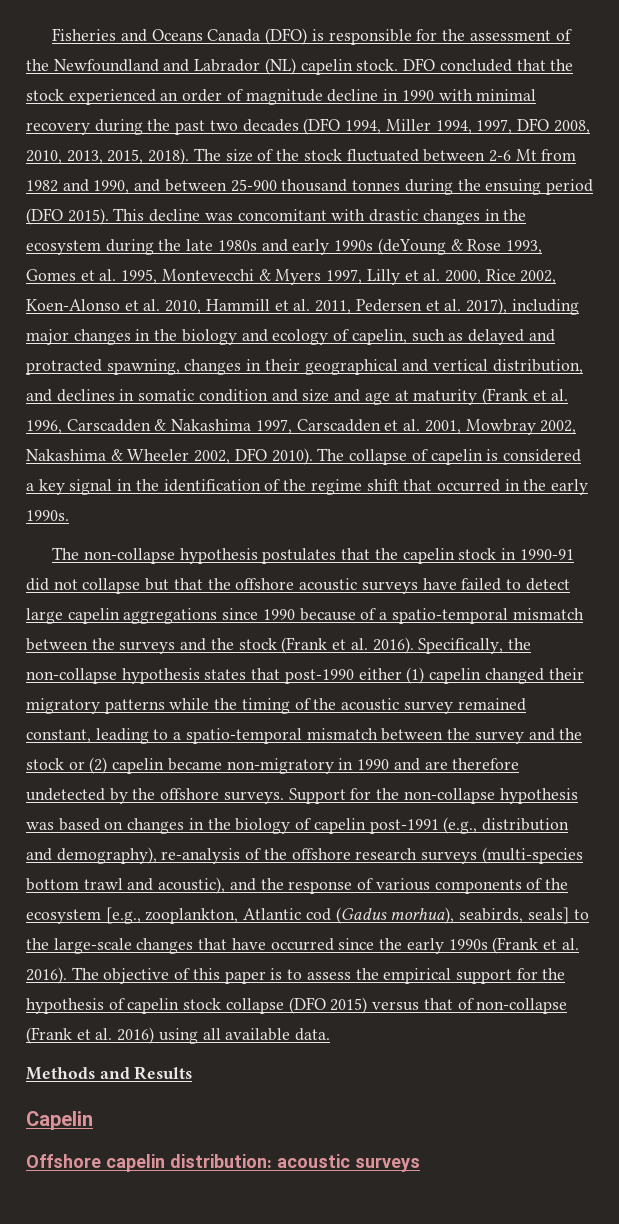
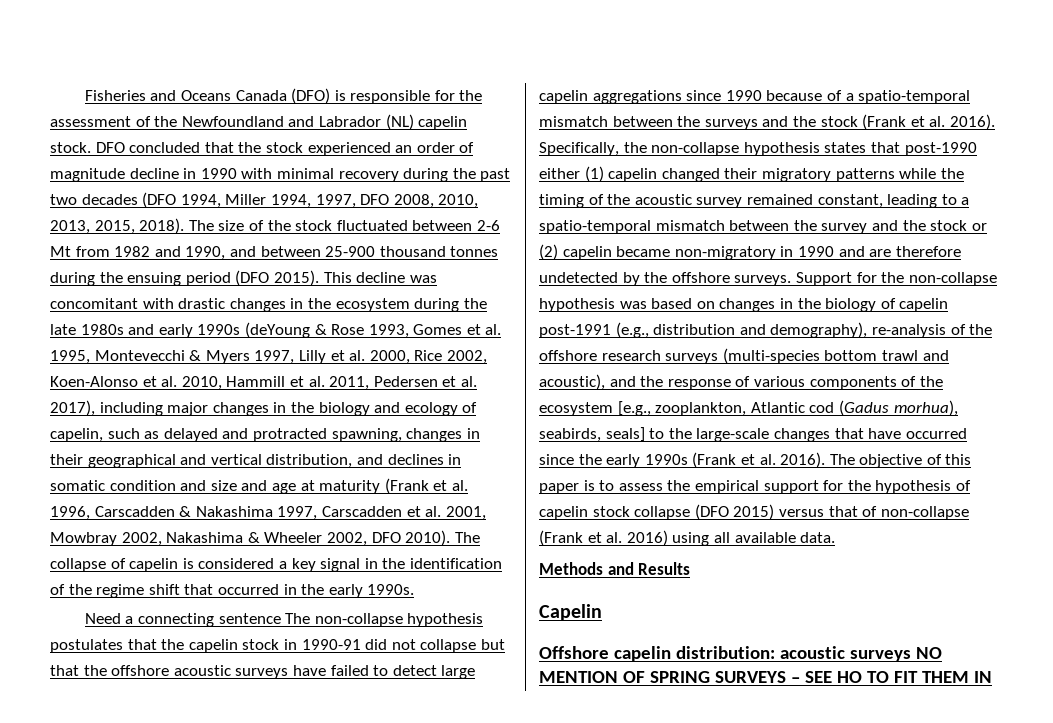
- The non-collapse hypothesis postulates that the capelin stock in 1990-91 did not collapse but that the offshore acoustic surveys have failed to detect large capelin aggregations since 1990 because of a spatio-temporal mismatch between the surveys and the stock (Frank et al. 2016).
+ Need a connecting sentence The non-collapse hypothesis postulates that the capelin stock in 1990-91 did not collapse but that the offshore acoustic surveys have failed to detect large capelin aggregations since 1990 because of a spatio-temporal mismatch between the surveys and the stock (Frank et al. 2016).
- Offshore capelin distribution: acoustic surveys
+ Offshore capelin distribution: acoustic surveys NO MENTION OF SPRING SURVEYS – SEE HO TO FIT THEM IN

